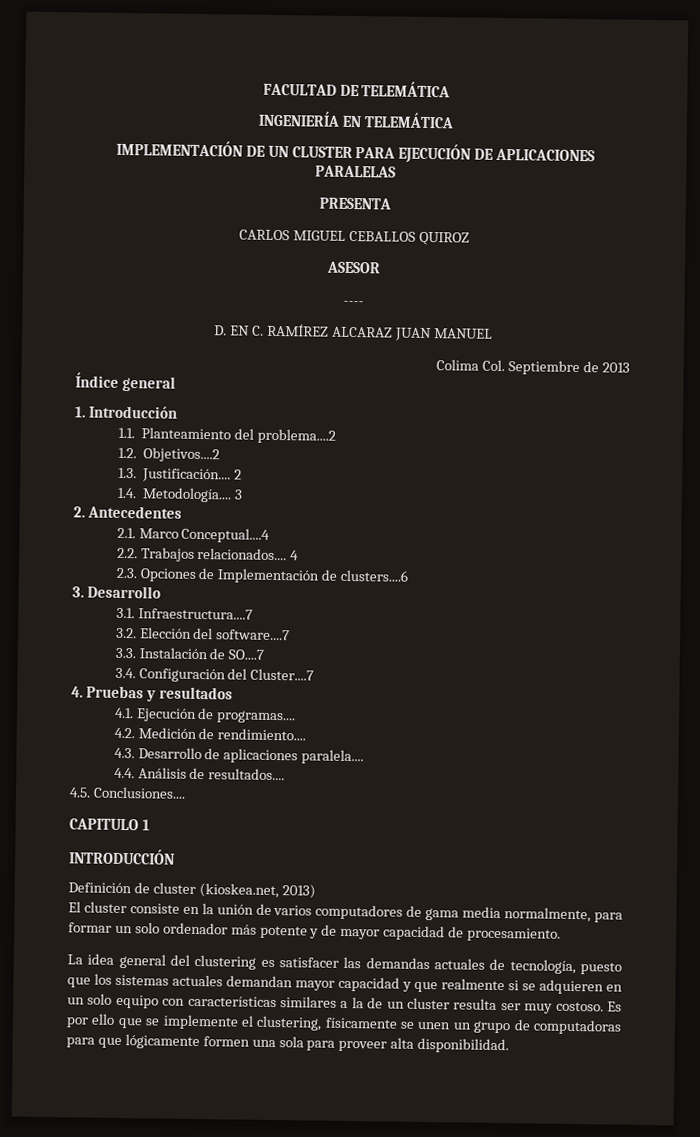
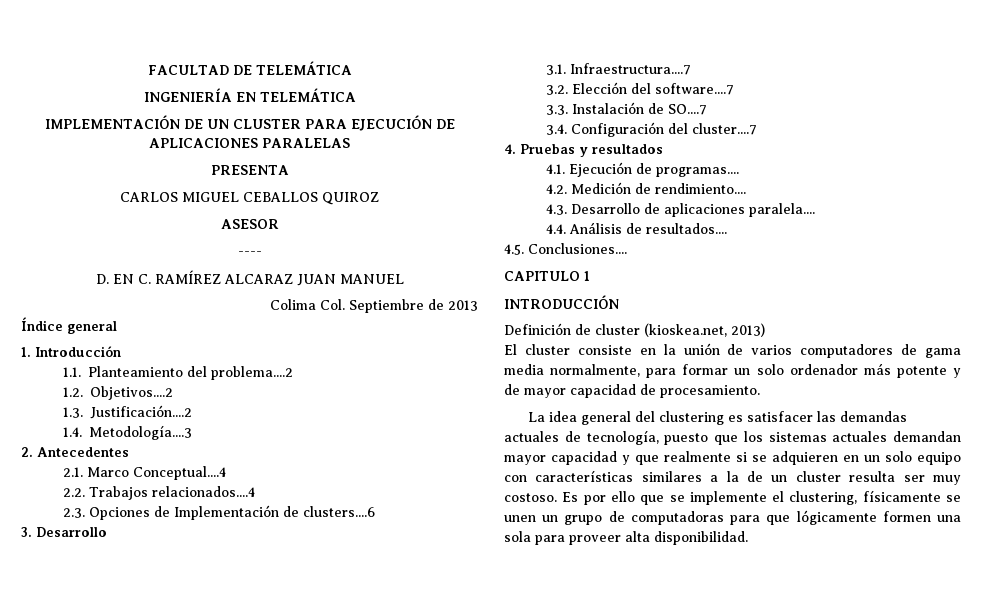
- 1.3. Justificación.... 2
+ 1.3. Justificación....2
- 1.4. Metodología.... 3
+ 1.4. Metodología....3
- 2.2. Trabajos relacionados.... 4
+ 2.2. Trabajos relacionados....4
- 3.4. Configuración del Cluster....7
+ 3.4. Configuración del cluster....7

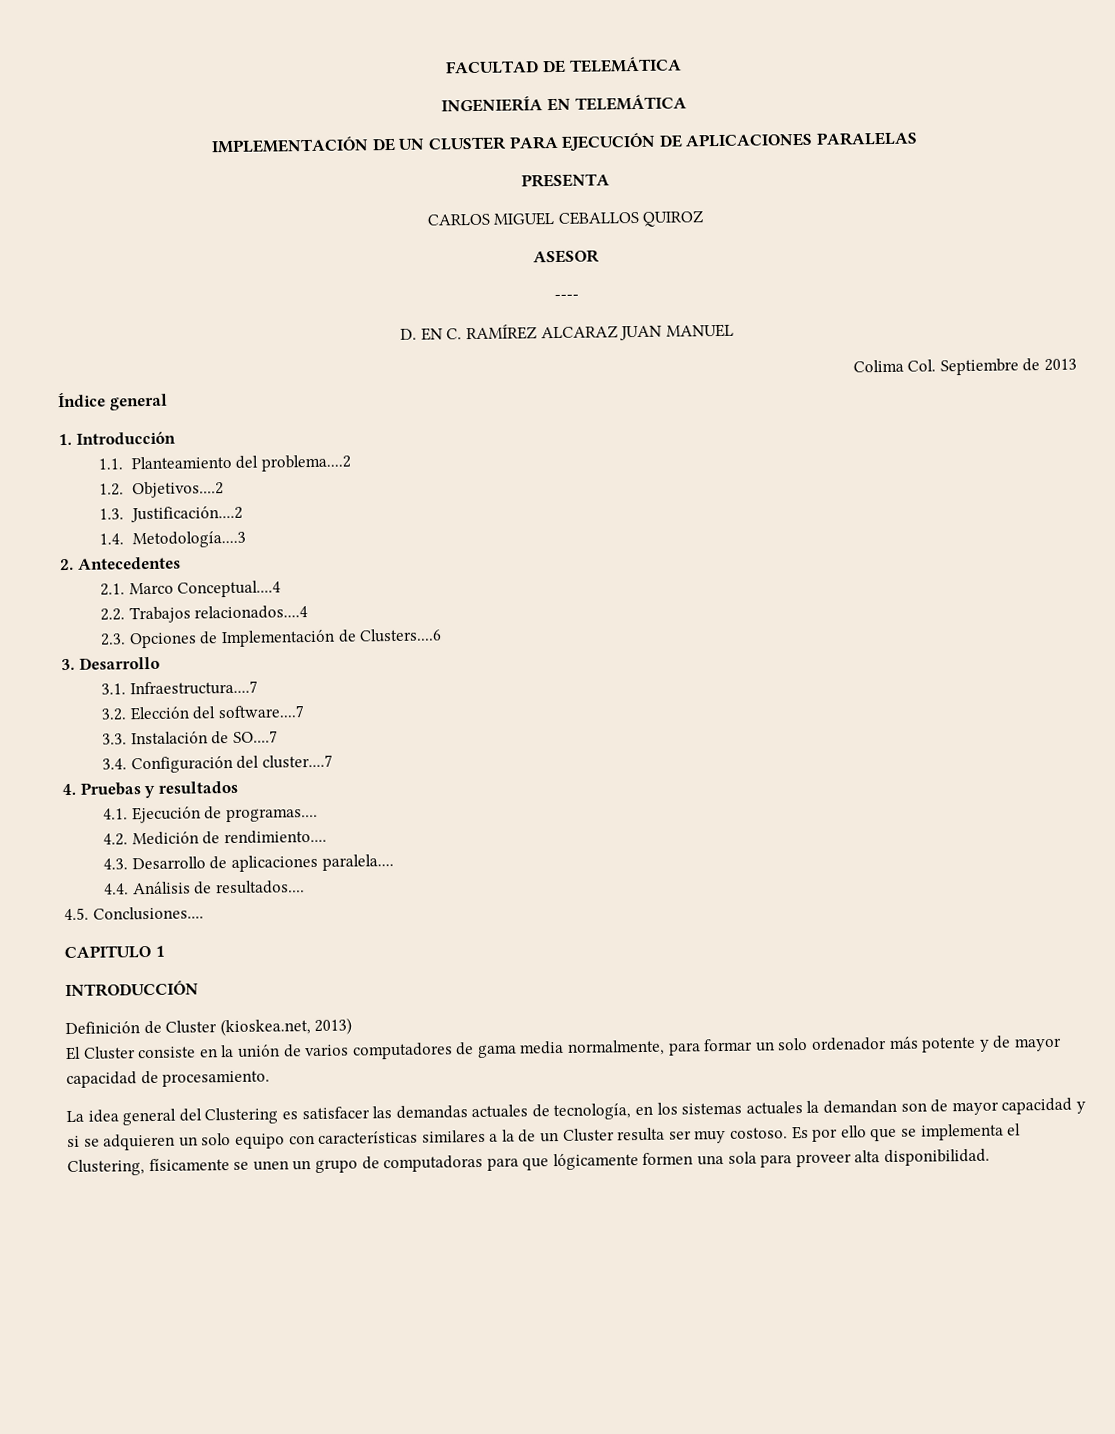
- 2.3. Opciones de Implementación de clusters....6
+ 2.3. Opciones de Implementación de Clusters....6
- Definición de cluster (kioskea.net, 2013)
+ Definición de Cluster (kioskea.net, 2013)
- El cluster consiste en la unión de varios computadores de gama media normalmente, para formar un solo ordenador más potente y de mayor capacidad de procesamiento.
+ El Cluster consiste en la unión de varios computadores de gama media normalmente, para formar un solo ordenador más potente y de mayor capacidad de procesamiento.
- La idea general del clustering es satisfacer las demandas actuales de tecnología, puesto que los sistemas actuales demandan mayor capacidad y que realmente si se adquieren en un solo equipo con características similares a la de un cluster resulta ser muy costoso.
+ La idea general del Clustering es satisfacer las demandas actuales de tecnología, en los sistemas actuales la demandan son de mayor capacidad y si se adquieren un solo equipo con características similares a la de un Cluster resulta ser muy costoso.
- Es por ello que se implemente el clustering, físicamente se unen un grupo de computadoras para que lógicamente formen una sola para proveer alta disponibilidad.
+ Es por ello que se implementa el Clustering, físicamente se unen un grupo de computadoras para que lógicamente formen una sola para proveer alta disponibilidad.

